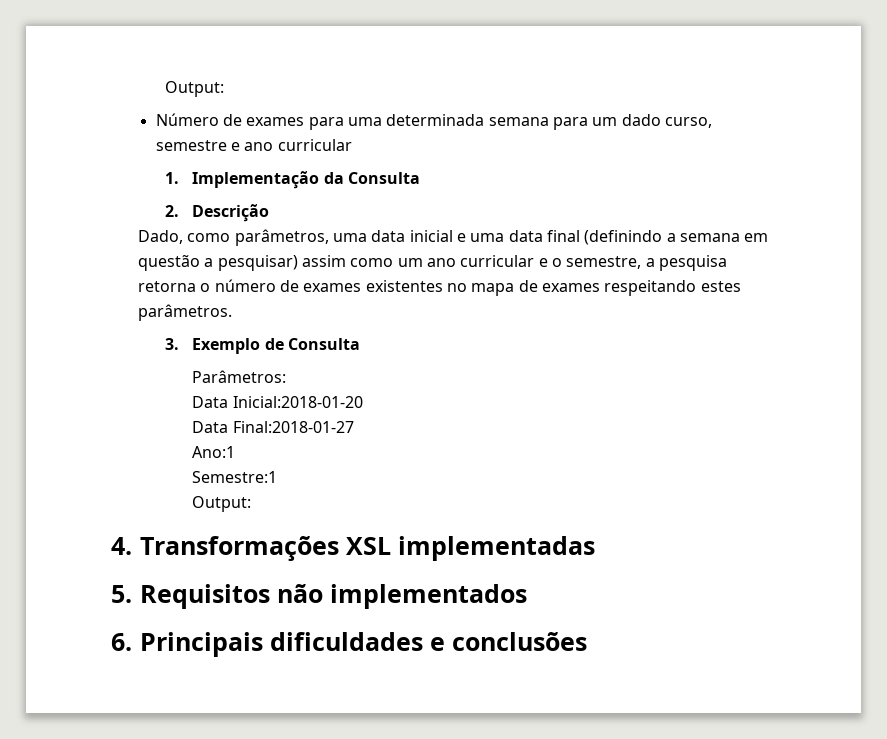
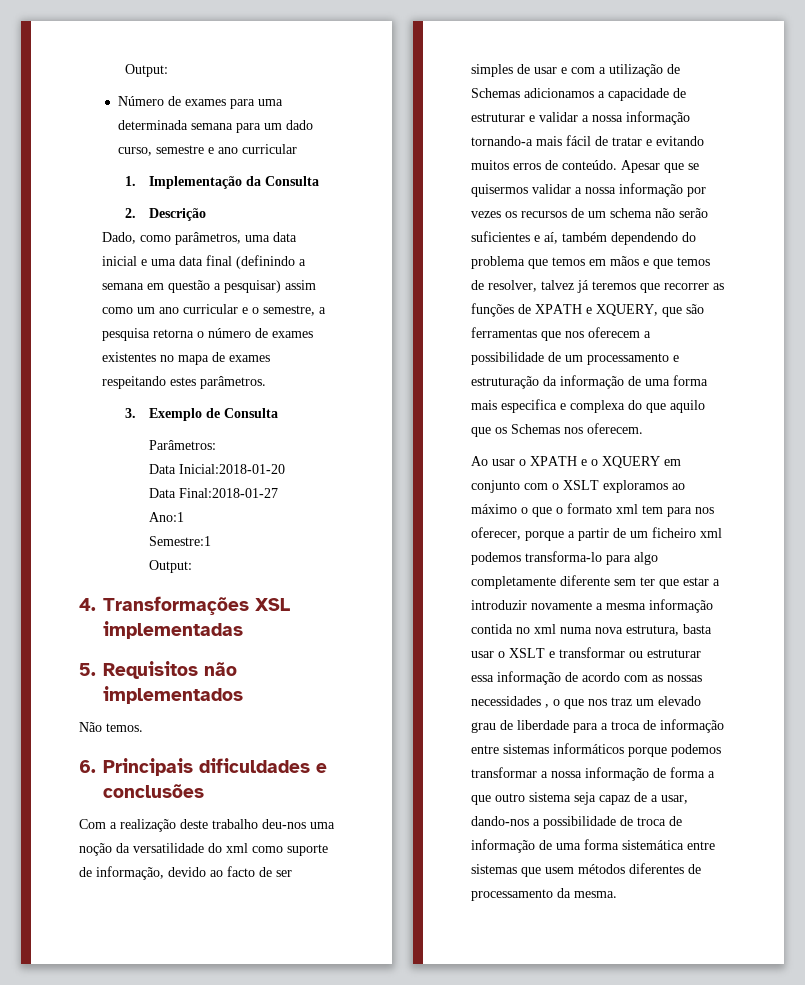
+ Não temos.
+ Com a realização deste trabalho deu-nos uma noção da versatilidade do xml como suporte de informação, devido ao facto de ser simples de usar e com a utilização de Schemas adicionamos a capacidade de estruturar e validar a nossa informação tornando-a mais fácil de tratar e evitando muitos erros de conteúdo. Apesar que se quisermos validar a nossa informação por vezes os recursos de um schema não serão suficientes e aí, também dependendo do problema que temos em mãos e que temos de resolver, talvez já teremos que recorrer as funções de XPATH e XQUERY, que são ferramentas que nos oferecem a possibilidade de um processamento e estruturação da informação de uma forma mais especifica e complexa do que aquilo que os Schemas nos oferecem.
+ Ao usar o XPATH e o XQUERY em conjunto com o XSLT exploramos ao máximo o que o formato xml tem para nos oferecer, porque a partir de um ficheiro xml podemos transforma-lo para algo completamente diferente sem ter que estar a introduzir novamente a mesma informação contida no xml numa nova estrutura, basta usar o XSLT e transformar ou estruturar essa informação de acordo com as nossas necessidades , o que nos traz um elevado grau de liberdade para a troca de informação entre sistemas informáticos porque podemos transformar a nossa informação de forma a que outro sistema seja capaz de a usar, dando-nos a possibilidade de troca de informação de uma forma sistemática entre sistemas que usem métodos diferentes de processamento da mesma.

